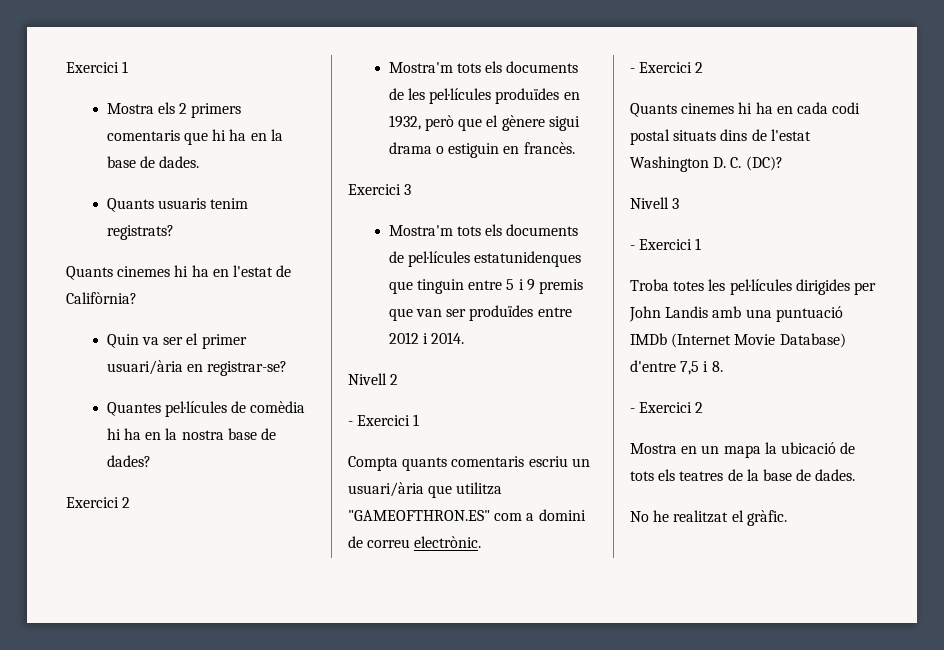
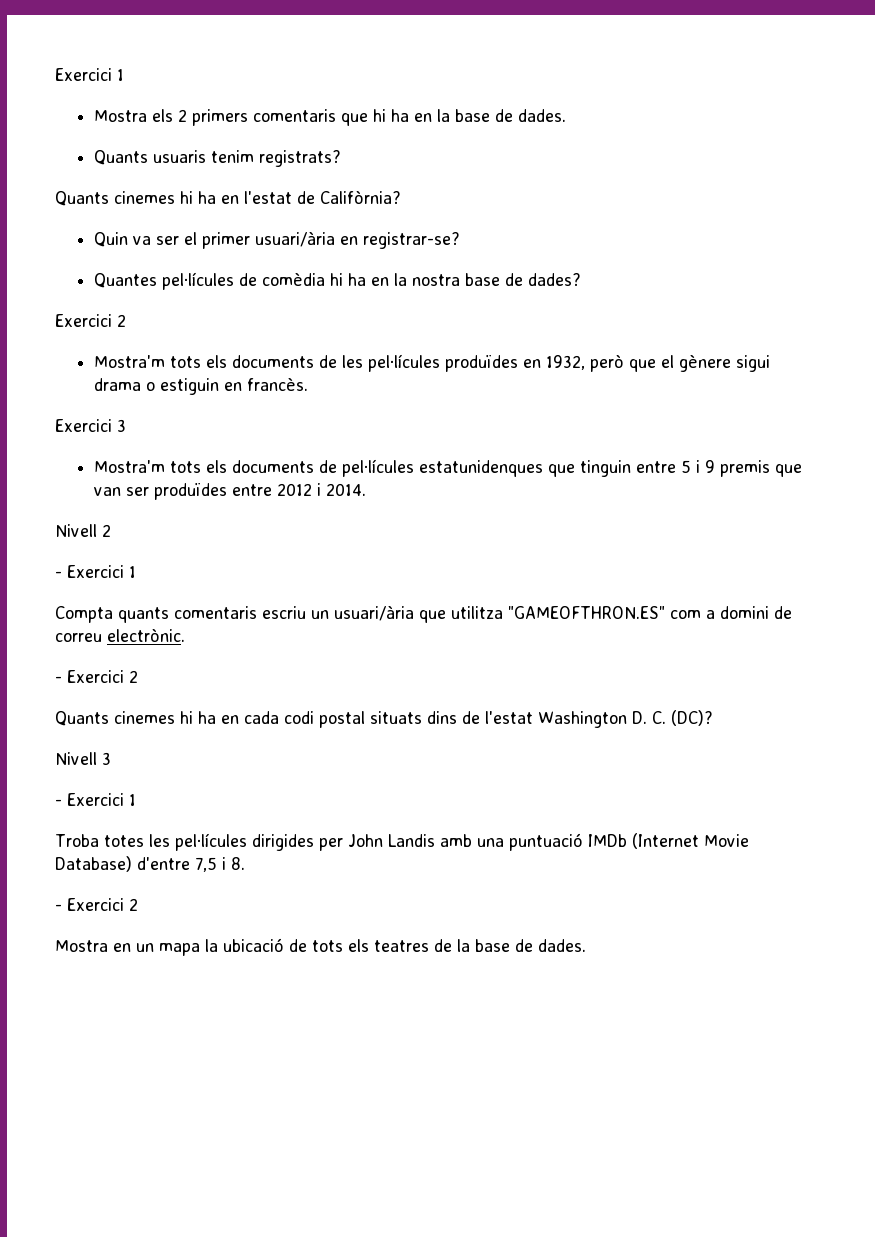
- No he realitzat el gràfic.

